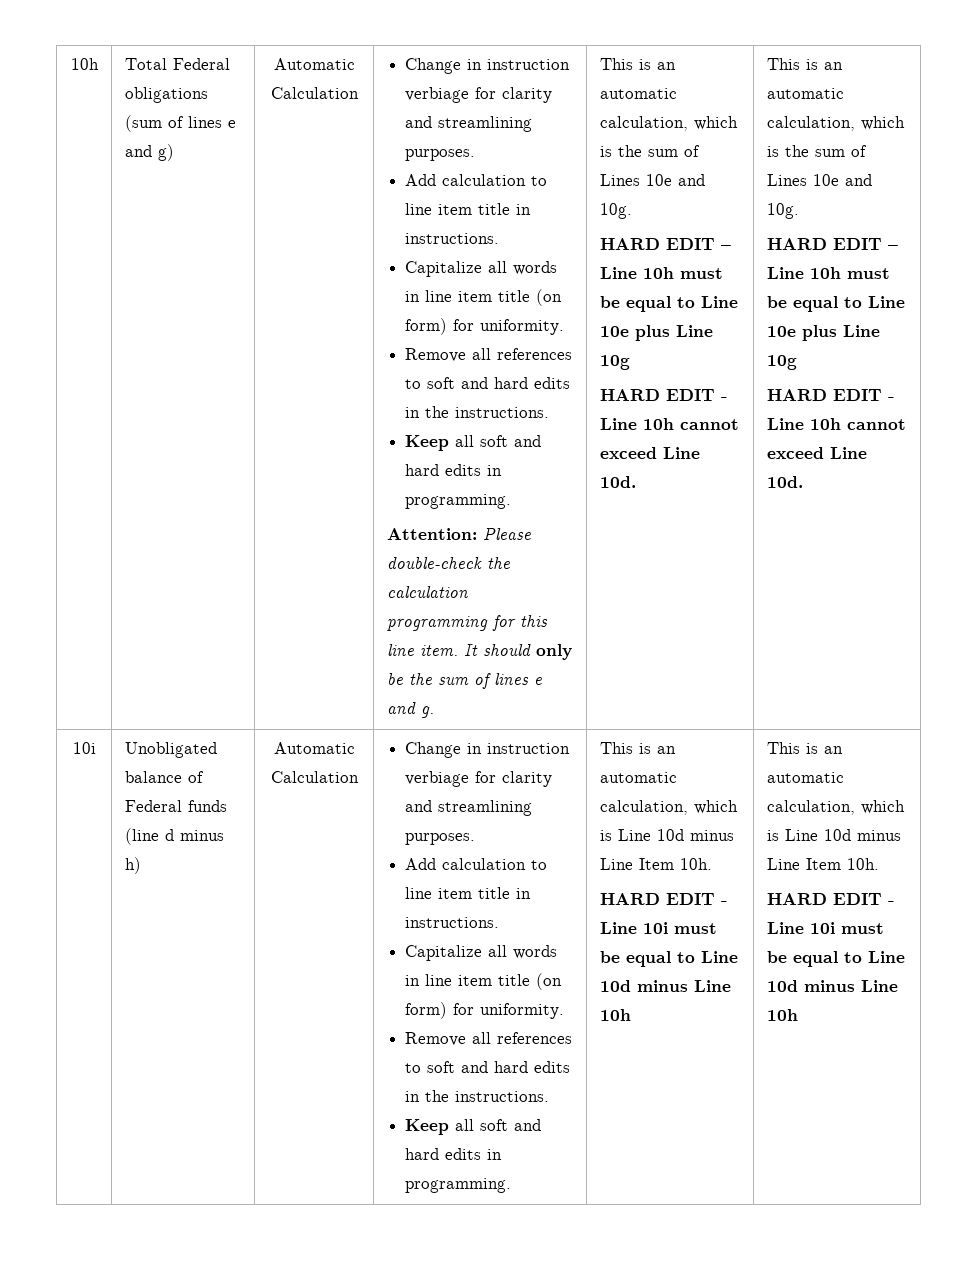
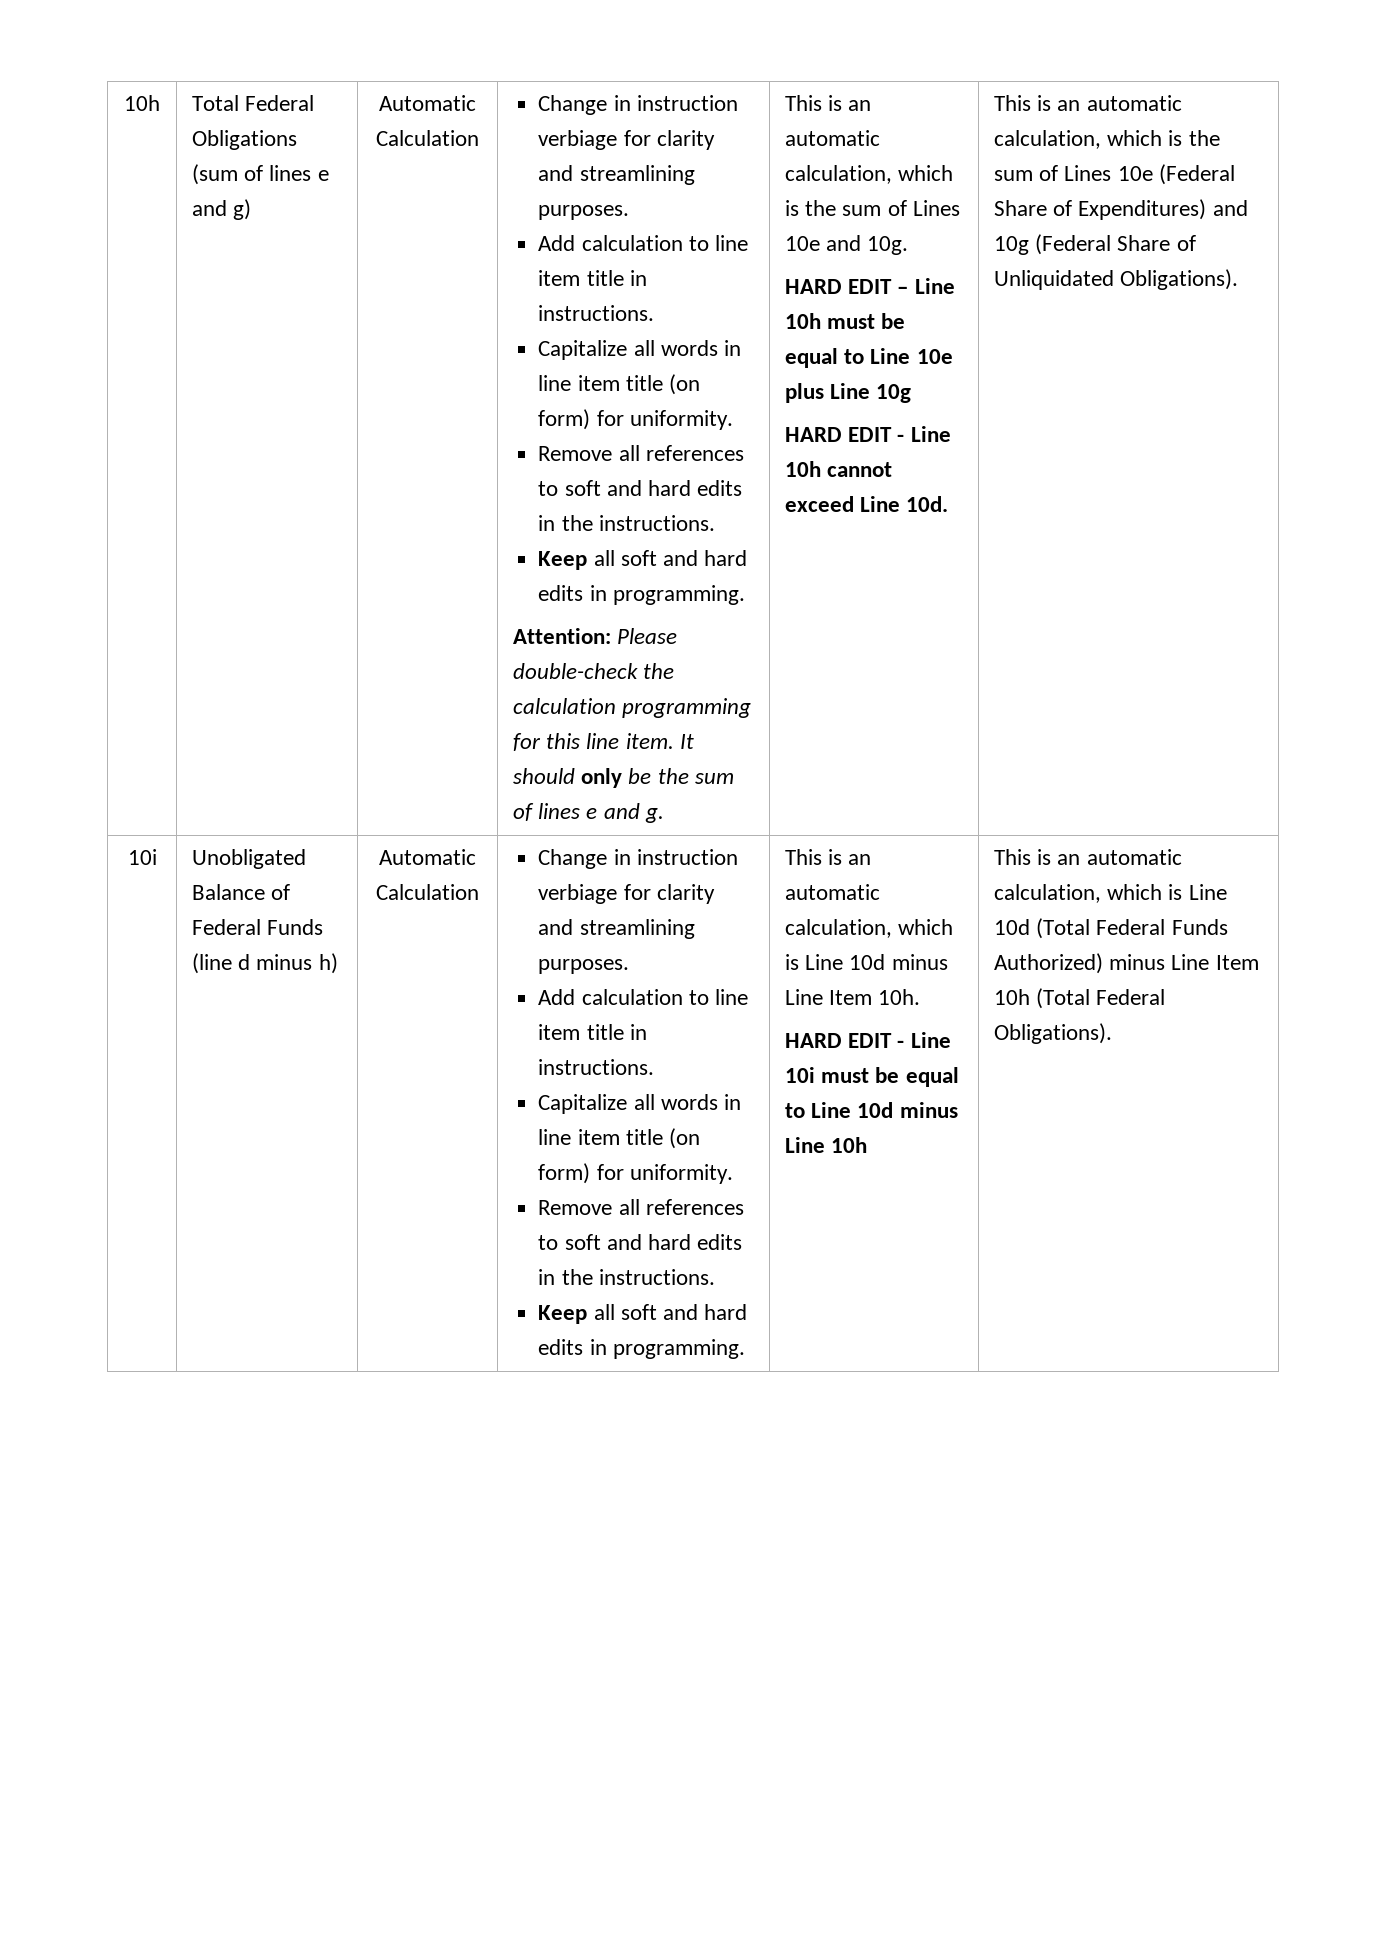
- Total Federal obligations (sum of lines e and g)
+ Total Federal Obligations (sum of lines e and g)
- HARD EDIT - Line 10h cannot exceed Line 10d. | This is an automatic calculation, which is the sum of Lines 10e and 10g.
- HARD EDIT – Line 10h must be equal to Line 10e plus Line 10g
- HARD EDIT - Line 10h cannot exceed Line 10d.
+ HARD EDIT - Line 10h cannot exceed Line 10d. | This is an automatic calculation, which is the sum of Lines 10e (Federal Share of Expenditures) and 10g (Federal Share of Unliquidated Obligations).
- Unobligated balance of Federal funds (line d minus h)
+ Unobligated Balance of Federal Funds (line d minus h)
- HARD EDIT - Line 10i must be equal to Line 10d minus Line 10h | This is an automatic calculation, which is Line 10d minus Line Item 10h.
- HARD EDIT - Line 10i must be equal to Line 10d minus Line 10h
+ HARD EDIT - Line 10i must be equal to Line 10d minus Line 10h | This is an automatic calculation, which is Line 10d (Total Federal Funds Authorized) minus Line Item 10h (Total Federal Obligations).

